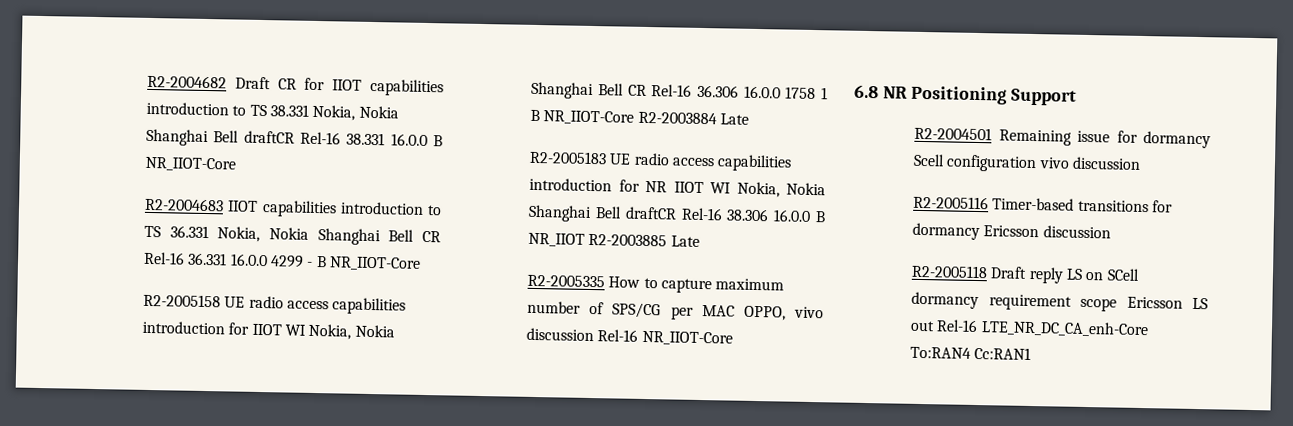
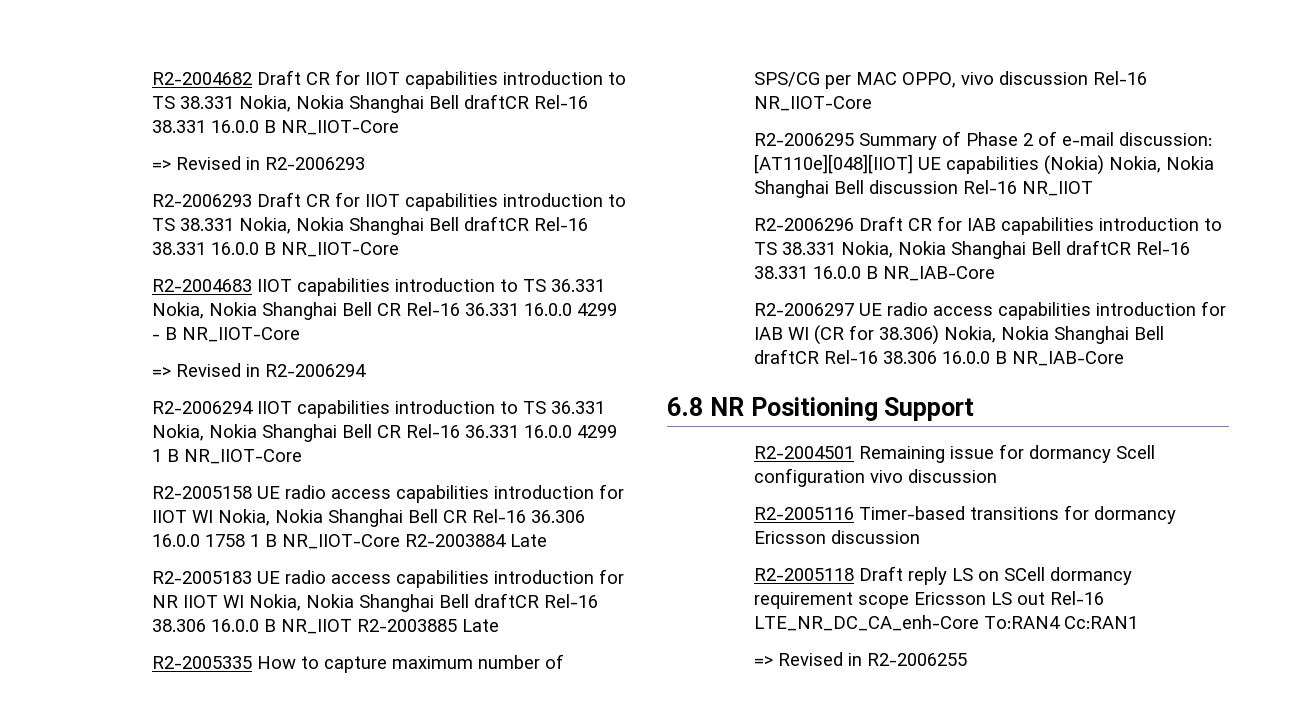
+ => Revised in R2-2006293
+ R2-2006293 Draft CR for IIOT capabilities introduction to TS 38.331 Nokia, Nokia Shanghai Bell draftCR Rel-16 38.331 16.0.0 B NR_IIOT-Core
+ => Revised in R2-2006294
+ R2-2006294 IIOT capabilities introduction to TS 36.331 Nokia, Nokia Shanghai Bell CR Rel-16 36.331 16.0.0 4299 1 B NR_IIOT-Core
+ R2-2006295 Summary of Phase 2 of e-mail discussion: [AT110e][048][IIOT] UE capabilities (Nokia) Nokia, Nokia Shanghai Bell discussion Rel-16 NR_IIOT
+ R2-2006296 Draft CR for IAB capabilities introduction to TS 38.331 Nokia, Nokia Shanghai Bell draftCR Rel-16 38.331 16.0.0 B NR_IAB-Core
+ R2-2006297 UE radio access capabilities introduction for IAB WI (CR for 38.306) Nokia, Nokia Shanghai Bell draftCR Rel-16 38.306 16.0.0 B NR_IAB-Core
+ => Revised in R2-2006255

